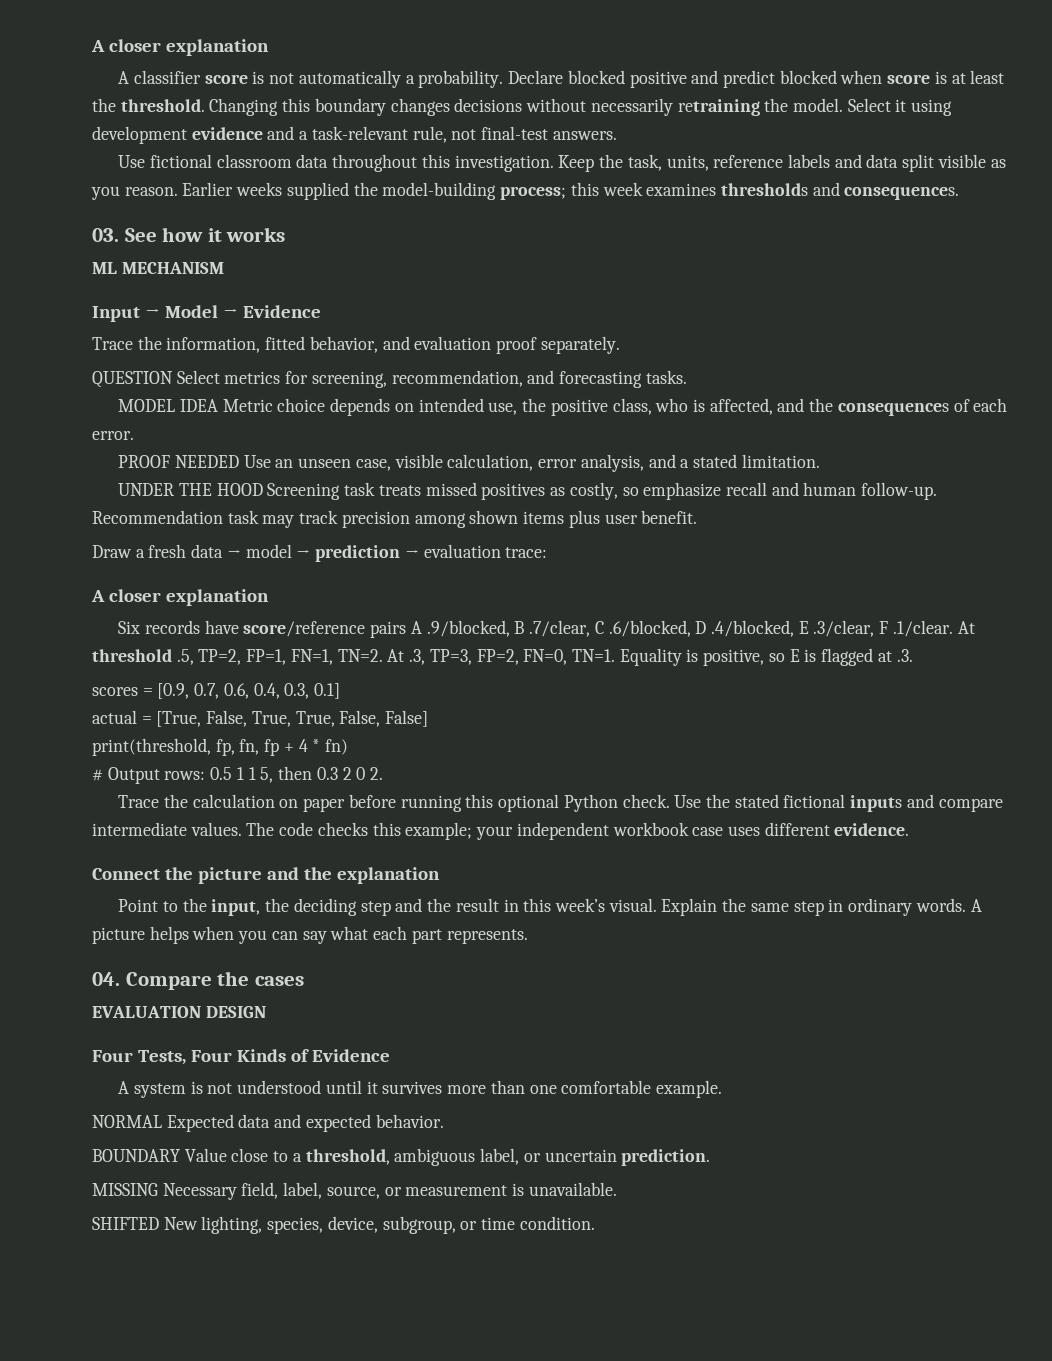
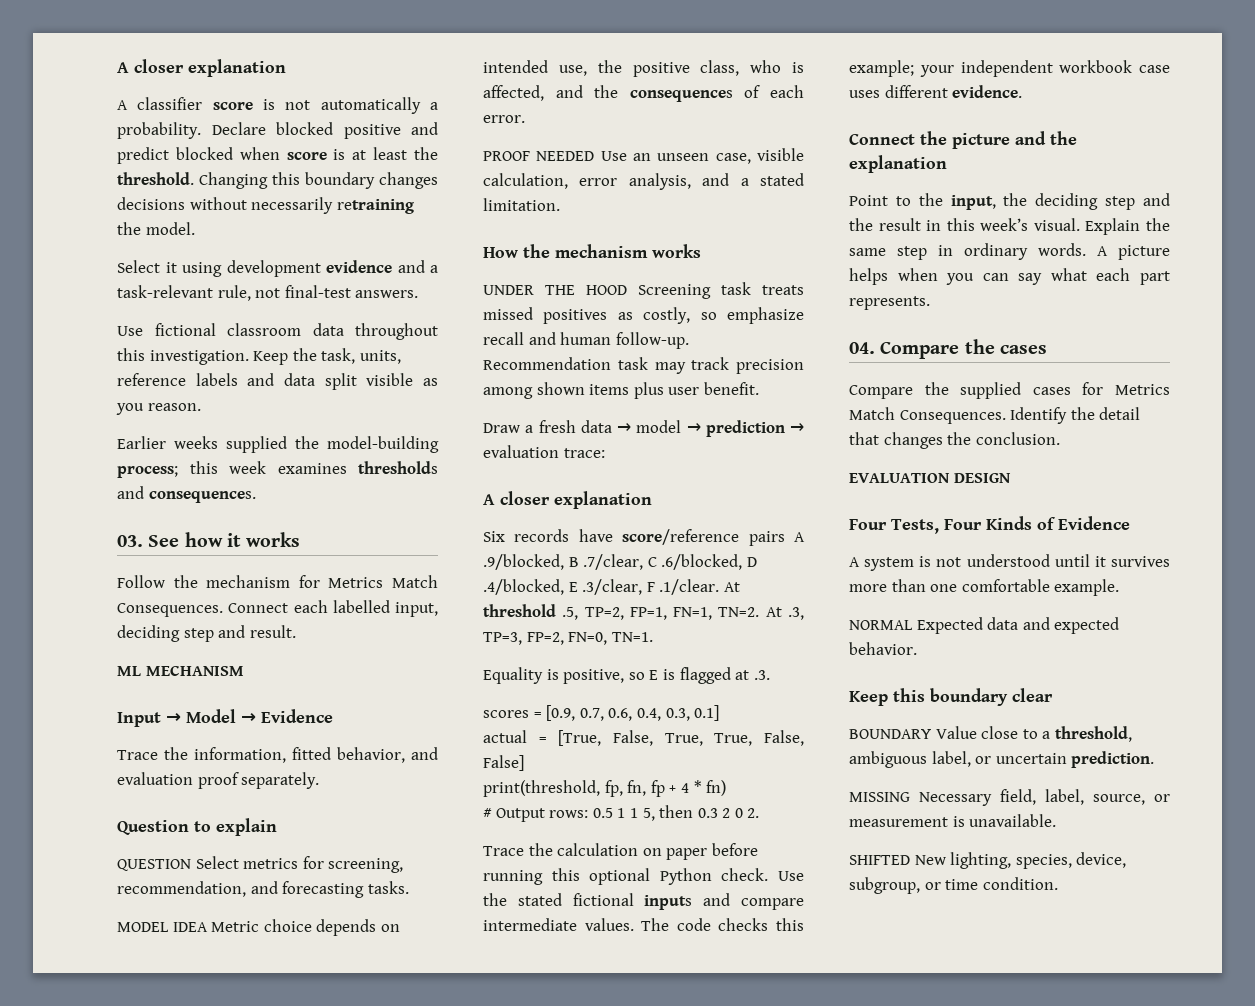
- Changing this boundary changes decisions without necessarily retraining the model. Select it using development evidence and a task-relevant rule, not final-test answers.
+ Changing this boundary changes decisions without necessarily retraining the model.
+ Select it using development evidence and a task-relevant rule, not final-test answers.
- Keep the task, units, reference labels and data split visible as you reason. Earlier weeks supplied the model-building process; this week examines thresholds and consequences.
+ Keep the task, units, reference labels and data split visible as you reason.
+ Earlier weeks supplied the model-building process; this week examines thresholds and consequences.
+ Follow the mechanism for Metrics Match Consequences. Connect each labelled input, deciding step and result.
+ Question to explain
+ How the mechanism works
- At .3, TP=3, FP=2, FN=0, TN=1. Equality is positive, so E is flagged at .3.
+ At .3, TP=3, FP=2, FN=0, TN=1.
+ Equality is positive, so E is flagged at .3.
+ Compare the supplied cases for Metrics Match Consequences. Identify the detail that changes the conclusion.
+ Keep this boundary clear

